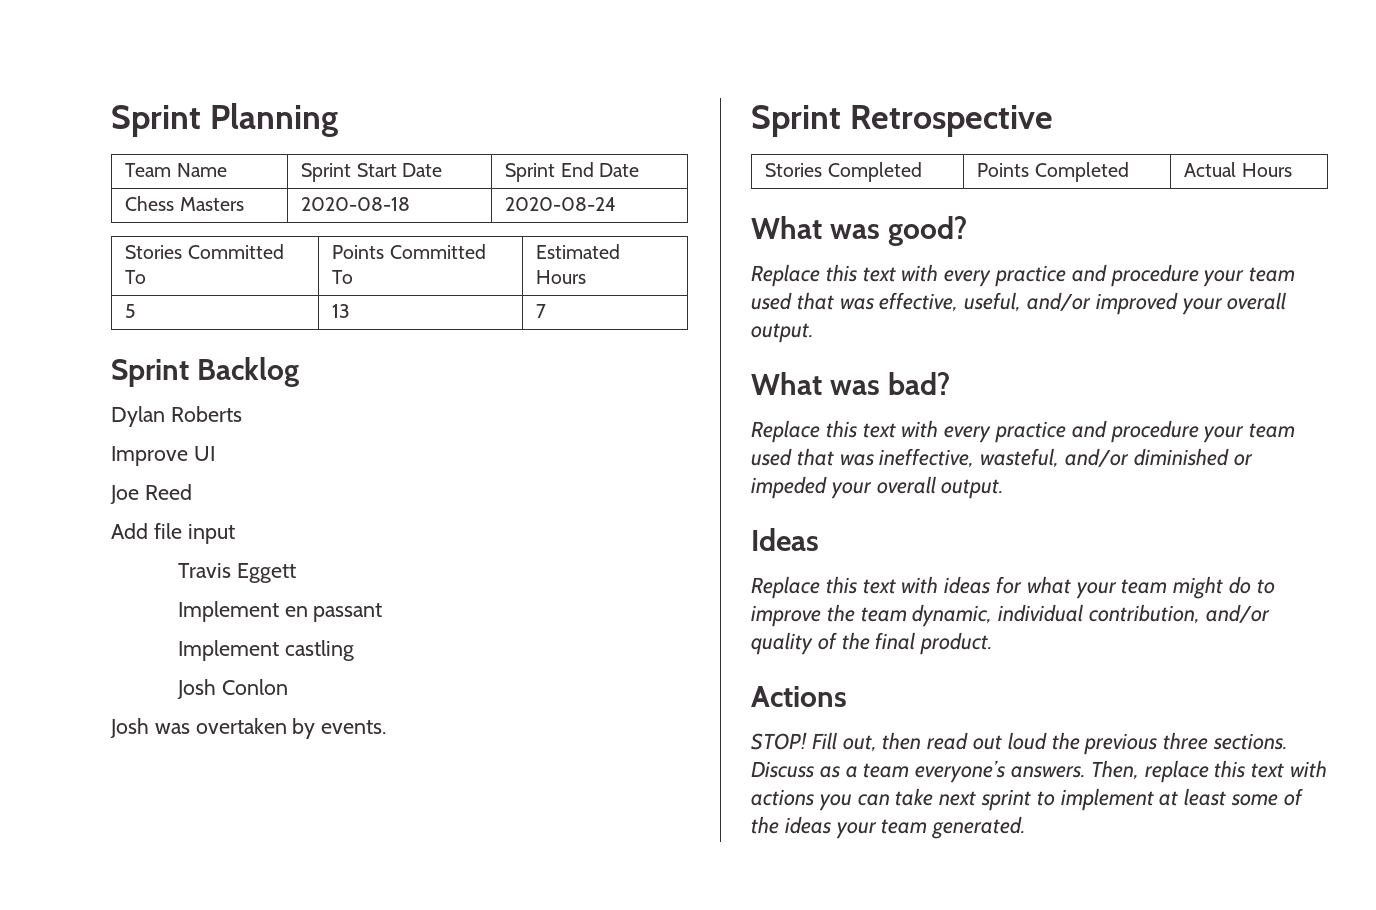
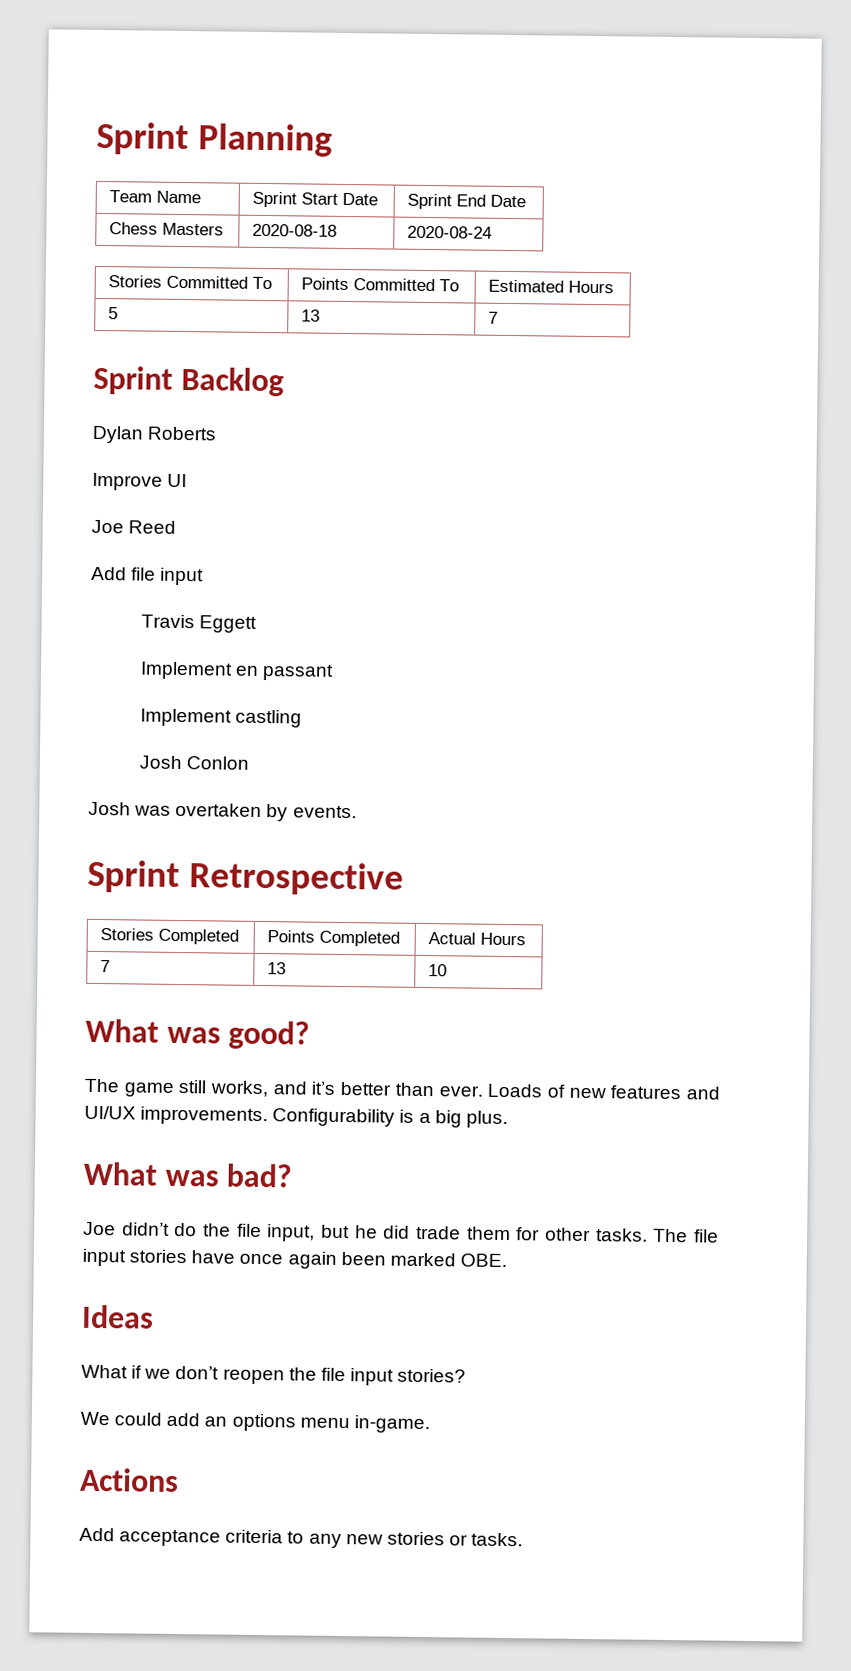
+ 7 | 13 | 10
- Replace this text with every practice and procedure your team used that was effective, useful, and/or improved your overall output.
+ The game still works, and it’s better than ever. Loads of new features and UI/UX improvements. Configurability is a big plus.
  What was bad?
- Replace this text with every practice and procedure your team used that was ineffective, wasteful, and/or diminished or impeded your overall output.
+ Joe didn’t do the file input, but he did trade them for other tasks. The file input stories have once again been marked OBE.
  Ideas
- Replace this text with ideas for what your team might do to improve the team dynamic, individual contribution, and/or quality of the final product.
+ What if we don’t reopen the file input stories?
+ We could add an options menu in-game.
  Actions
- STOP! Fill out, then read out loud the previous three sections. Discuss as a team everyone’s answers. Then, replace this text with actions you can take next sprint to implement at least some of the ideas your team generated.
+ Add acceptance criteria to any new stories or tasks.

